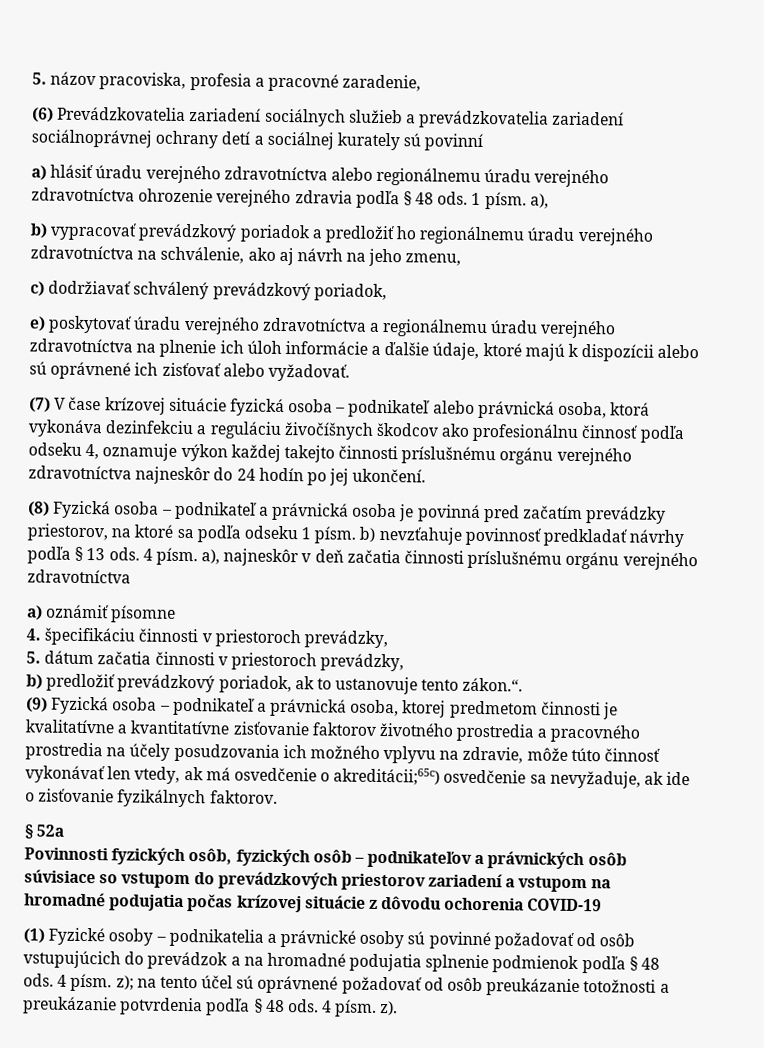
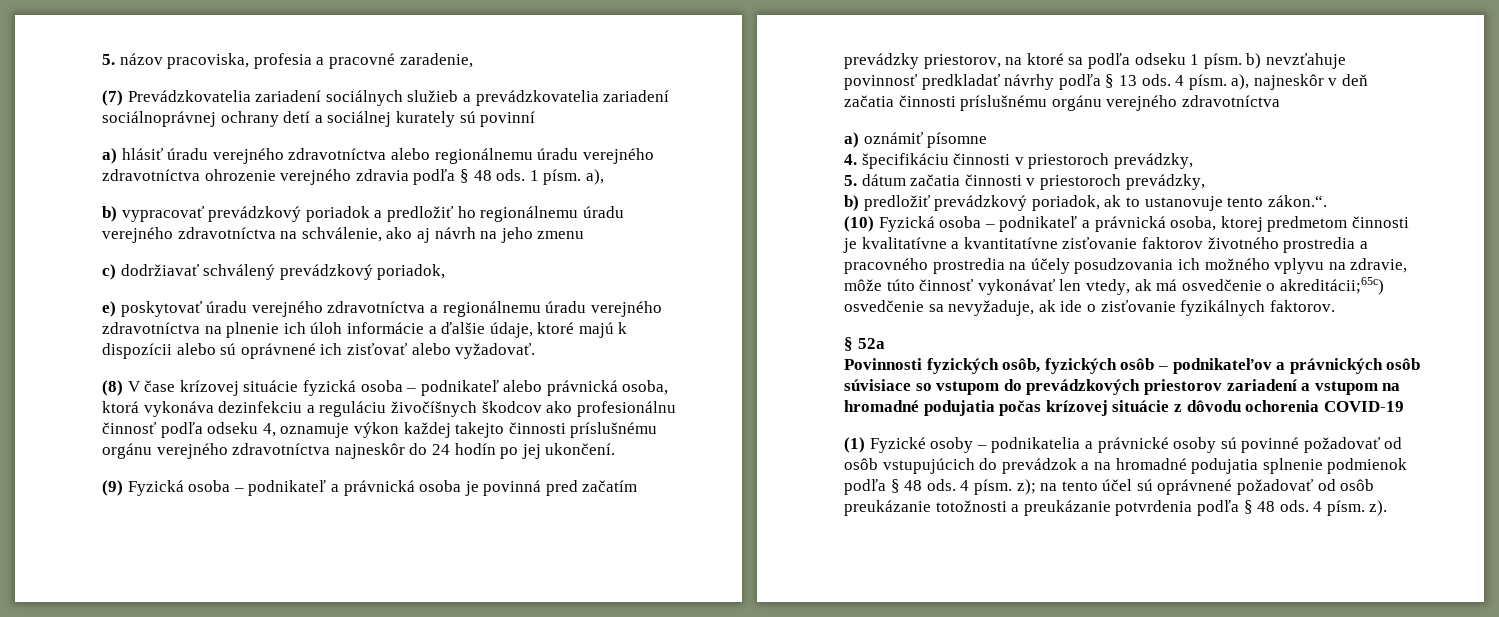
- (6) Prevádzkovatelia zariadení sociálnych služieb a prevádzkovatelia zariadení sociálnoprávnej ochrany detí a sociálnej kurately sú povinní
+ (7) Prevádzkovatelia zariadení sociálnych služieb a prevádzkovatelia zariadení sociálnoprávnej ochrany detí a sociálnej kurately sú povinní
- b) vypracovať prevádzkový poriadok a predložiť ho regionálnemu úradu verejného zdravotníctva na schválenie, ako aj návrh na jeho zmenu,
+ b) vypracovať prevádzkový poriadok a predložiť ho regionálnemu úradu verejného zdravotníctva na schválenie, ako aj návrh na jeho zmenu
- (7) V čase krízovej situácie fyzická osoba – podnikateľ alebo právnická osoba, ktorá vykonáva dezinfekciu a reguláciu živočíšnych škodcov ako profesionálnu činnosť podľa odseku 4, oznamuje výkon každej takejto činnosti príslušnému orgánu verejného zdravotníctva najneskôr do 24 hodín po jej ukončení.
+ (8) V čase krízovej situácie fyzická osoba – podnikateľ alebo právnická osoba, ktorá vykonáva dezinfekciu a reguláciu živočíšnych škodcov ako profesionálnu činnosť podľa odseku 4, oznamuje výkon každej takejto činnosti príslušnému orgánu verejného zdravotníctva najneskôr do 24 hodín po jej ukončení.
- (8) Fyzická osoba – podnikateľ a právnická osoba je povinná pred začatím prevádzky priestorov, na ktoré sa podľa odseku 1 písm. b) nevzťahuje povinnosť predkladať návrhy podľa § 13 ods.
+ (9) Fyzická osoba – podnikateľ a právnická osoba je povinná pred začatím prevádzky priestorov, na ktoré sa podľa odseku 1 písm. b) nevzťahuje povinnosť predkladať návrhy podľa § 13 ods.
- (9) Fyzická osoba – podnikateľ a právnická osoba, ktorej predmetom činnosti je kvalitatívne a kvantitatívne zisťovanie faktorov životného prostredia a pracovného prostredia na účely posudzovania ich možného vplyvu na zdravie, môže túto činnosť vykonávať len vtedy, ak má osvedčenie o akreditácii;65c) osvedčenie sa nevyžaduje, ak ide o zisťovanie fyzikálnych faktorov.
+ (10) Fyzická osoba – podnikateľ a právnická osoba, ktorej predmetom činnosti je kvalitatívne a kvantitatívne zisťovanie faktorov životného prostredia a pracovného prostredia na účely posudzovania ich možného vplyvu na zdravie, môže túto činnosť vykonávať len vtedy, ak má osvedčenie o akreditácii;65c) osvedčenie sa nevyžaduje, ak ide o zisťovanie fyzikálnych faktorov.

